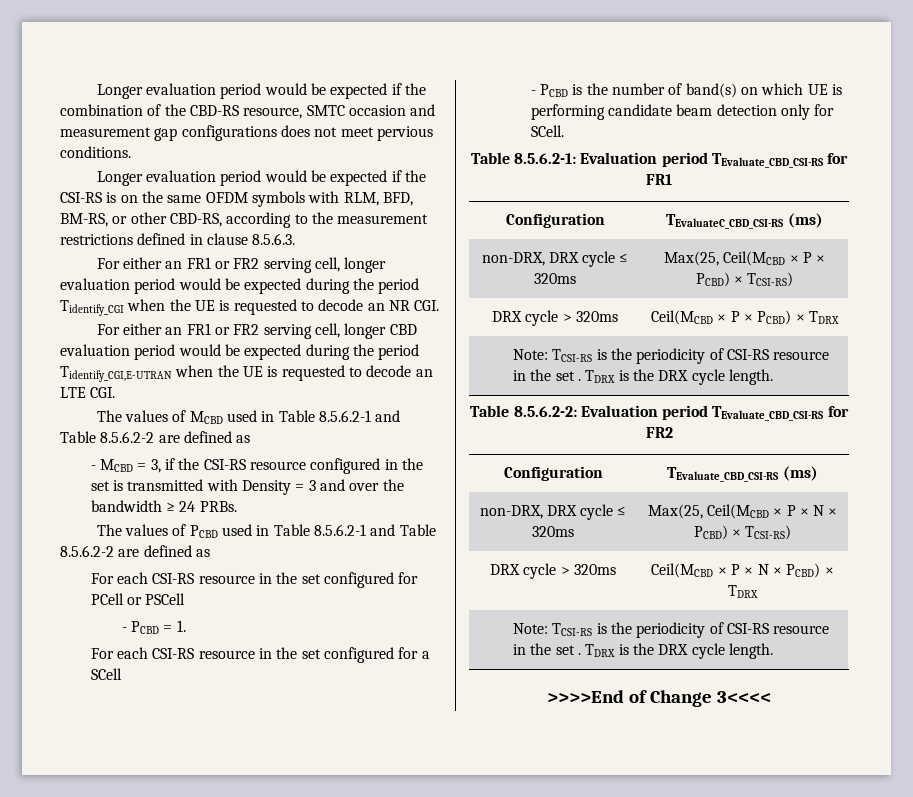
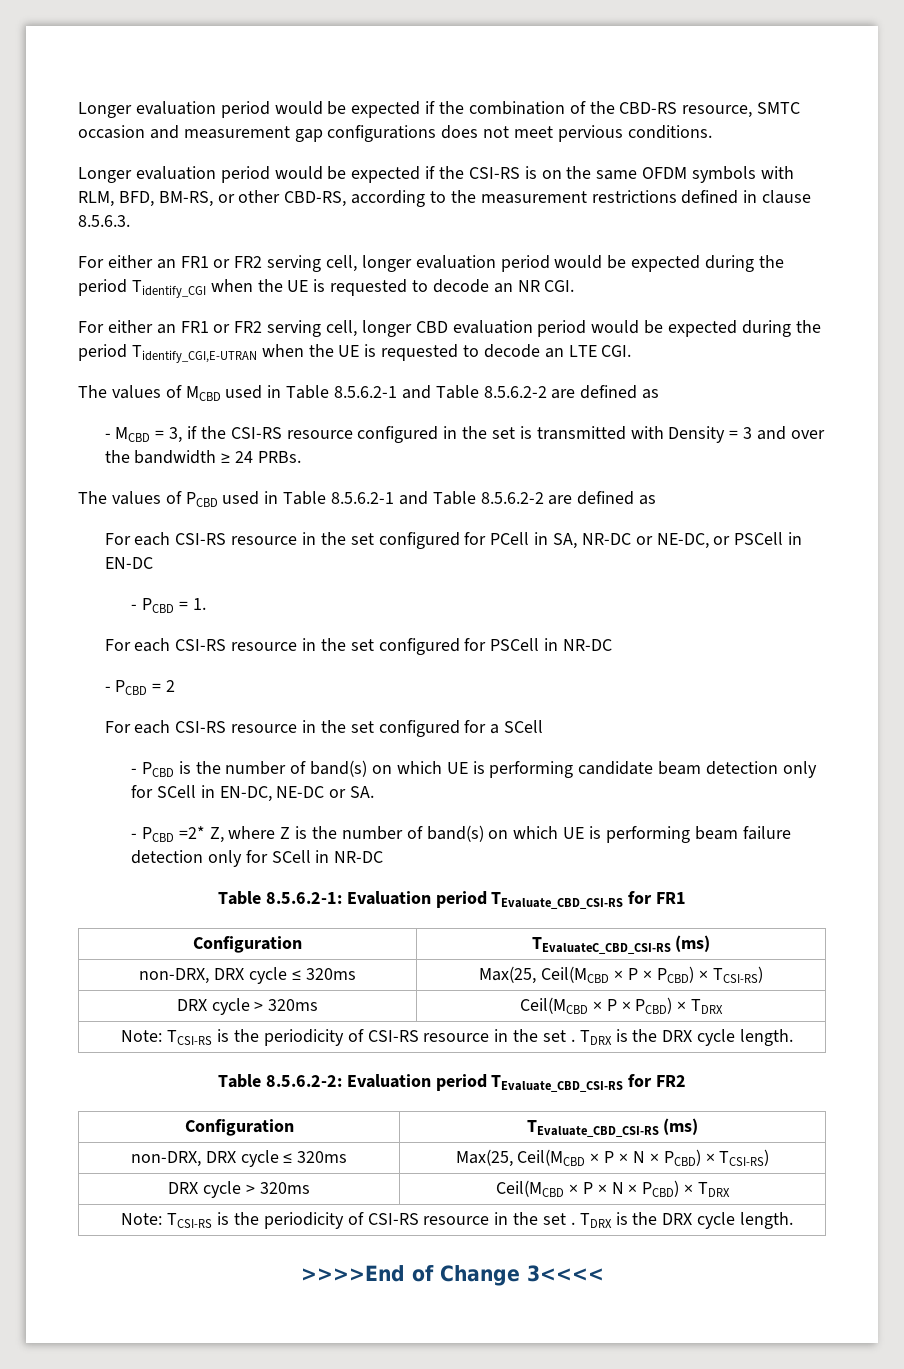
- For each CSI-RS resource in the set configured for PCell or PSCell
+ For each CSI-RS resource in the set configured for PCell in SA, NR-DC or NE-DC, or PSCell in EN-DC
+ For each CSI-RS resource in the set configured for PSCell in NR-DC
+ - PCBD = 2
- - PCBD is the number of band(s) on which UE is performing candidate beam detection only for SCell.
+ - PCBD is the number of band(s) on which UE is performing candidate beam detection only for SCell in EN-DC, NE-DC or SA.
+ - PCBD =2* Z, where Z is the number of band(s) on which UE is performing beam failure detection only for SCell in NR-DC

